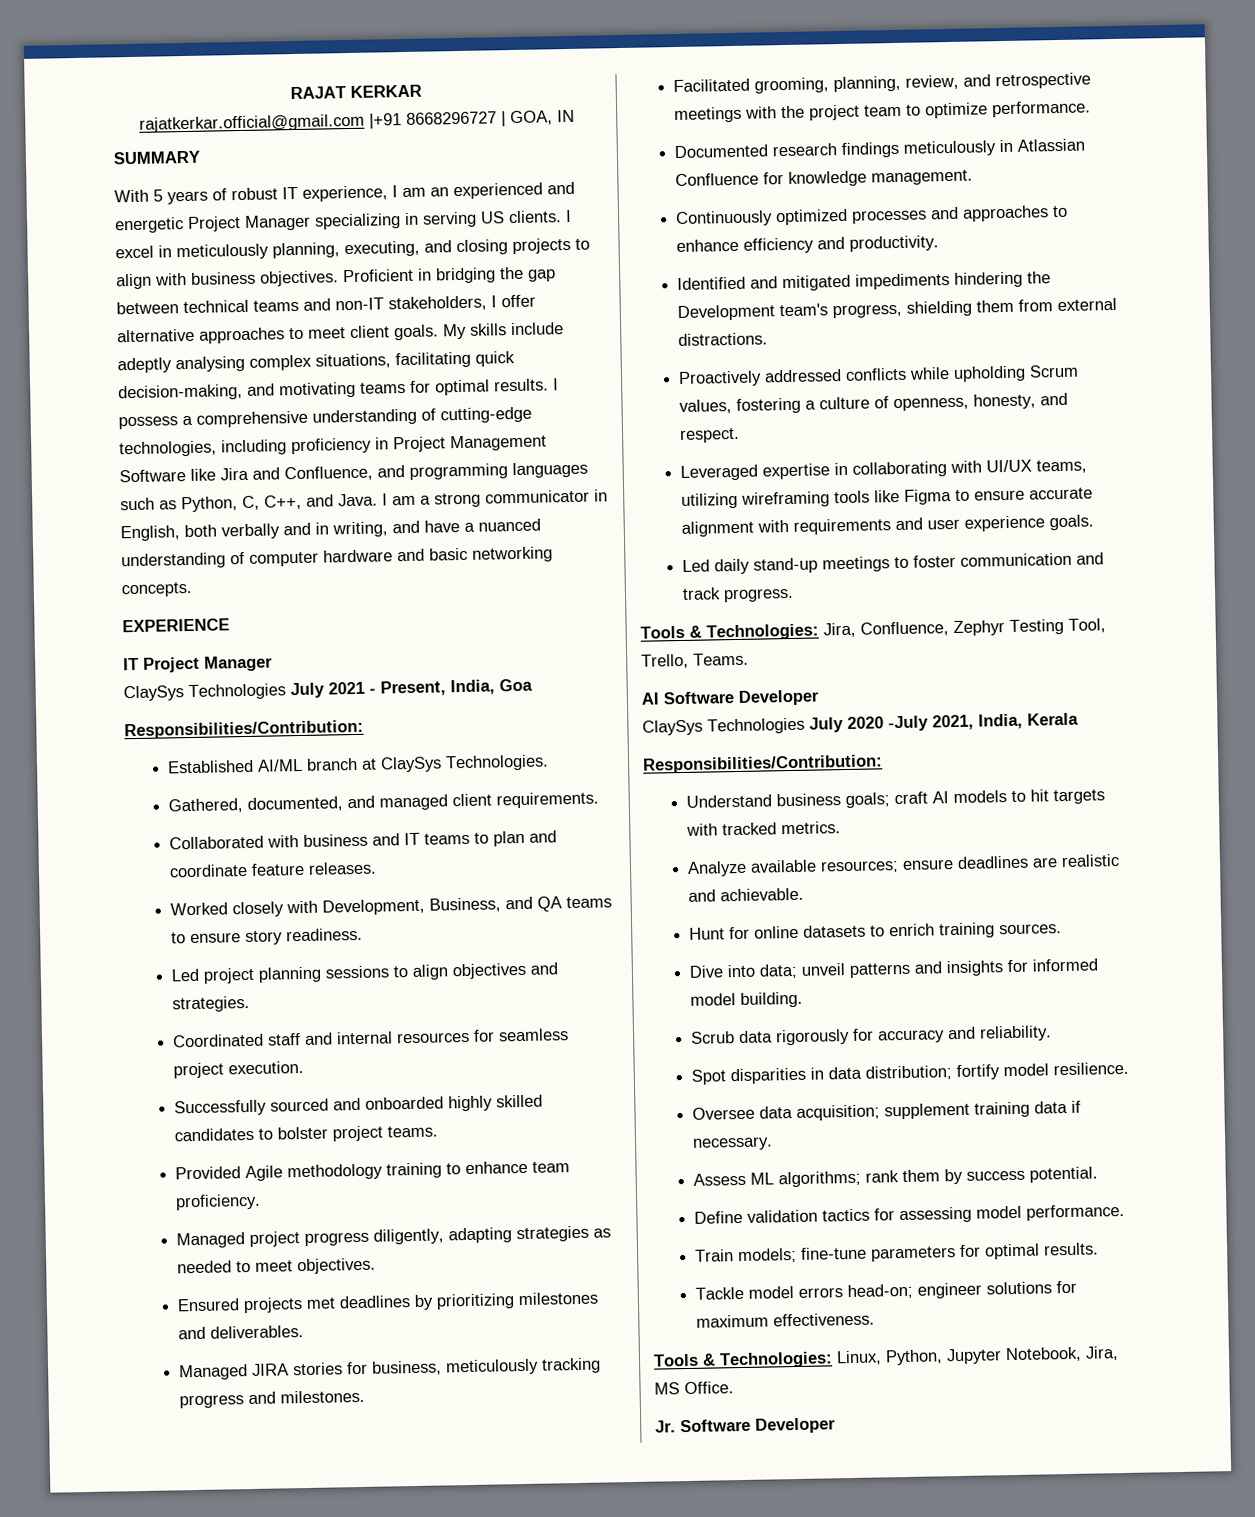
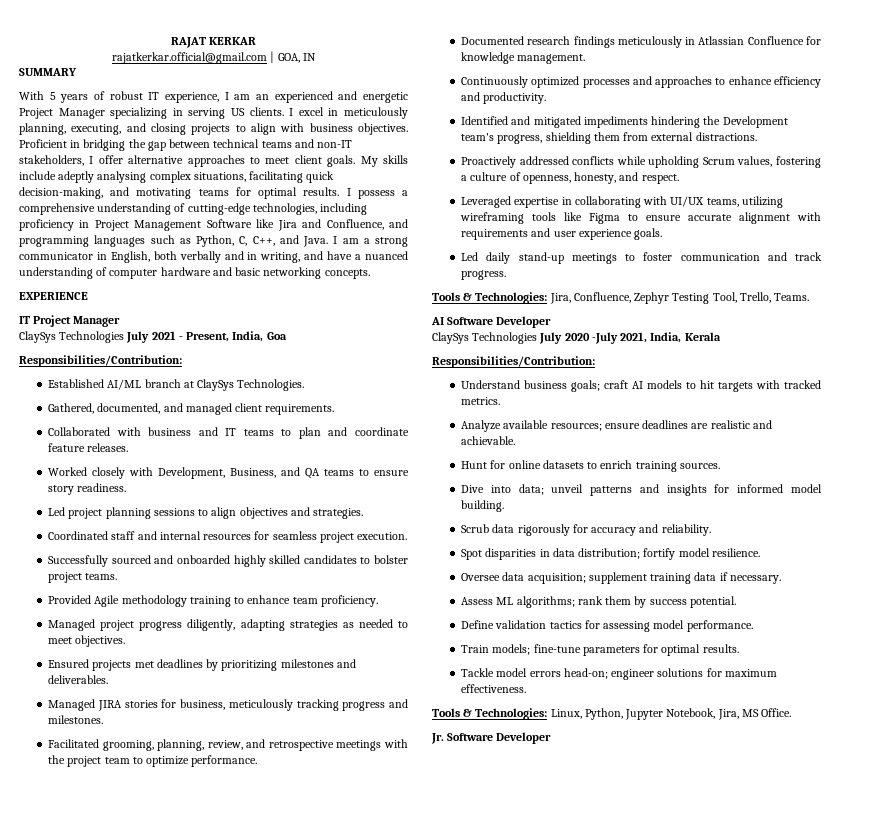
- rajatkerkar.official@gmail.com |+91 8668296727 | GOA, IN
+ rajatkerkar.official@gmail.com | GOA, IN

